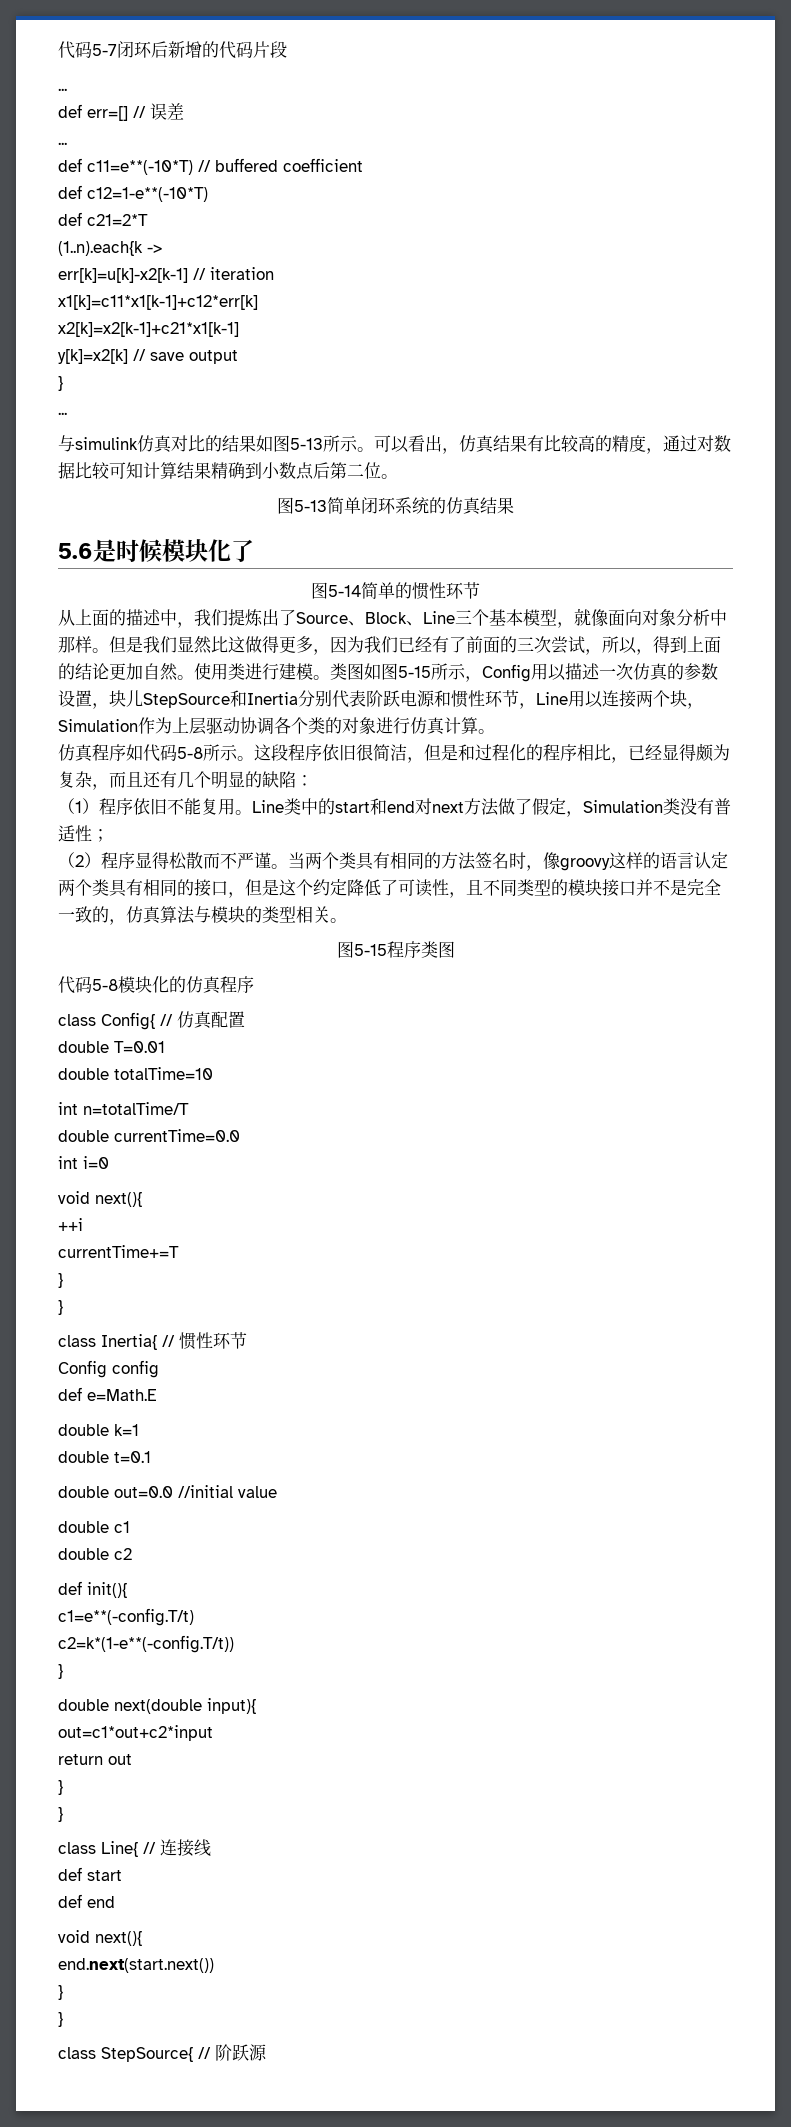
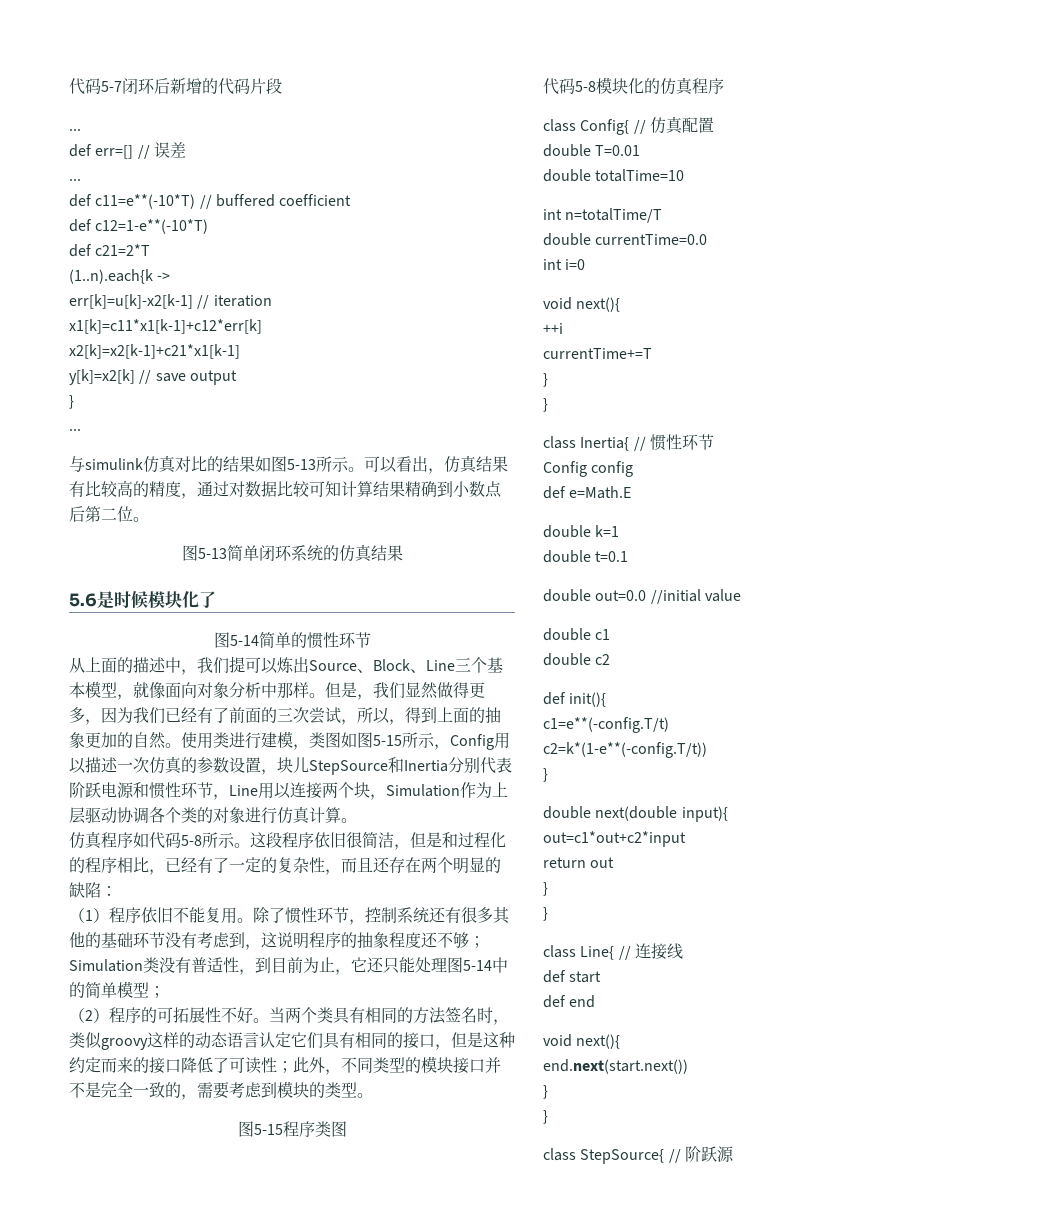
- 从上面的描述中，我们提炼出了Source、Block、Line三个基本模型，就像面向对象分析中那样。
+ 从上面的描述中，我们提可以炼出Source、Block、Line三个基本模型，就像面向对象分析中那样。
- 但是我们显然比这做得更多，因为我们已经有了前面的三次尝试，所以，得到上面的结论更加自然。
+ 但是，我们显然做得更多，因为我们已经有了前面的三次尝试，所以，得到上面的抽象更加的自然。
- 使用类进行建模。类图如图5-15所示，Config用以描述一次仿真的参数设置，块儿StepSource和Inertia分别代表阶跃电源和惯性环节，Line用以连接两个块，Simulation作为上层驱动协调各个类的对象进行仿真计算。
+ 使用类进行建模，类图如图5-15所示，Config用以描述一次仿真的参数设置，块儿StepSource和Inertia分别代表阶跃电源和惯性环节，Line用以连接两个块，Simulation作为上层驱动协调各个类的对象进行仿真计算。
- 这段程序依旧很简洁，但是和过程化的程序相比，已经显得颇为复杂，而且还有几个明显的缺陷：
+ 这段程序依旧很简洁，但是和过程化的程序相比，已经有了一定的复杂性，而且还存在两个明显的缺陷：
- Line类中的start和end对next方法做了假定，Simulation类没有普适性；
+ 除了惯性环节，控制系统还有很多其他的基础环节没有考虑到，这说明程序的抽象程度还不够；Simulation类没有普适性，到目前为止，它还只能处理图5-14中的简单模型；
- （2）程序显得松散而不严谨。
+ （2）程序的可拓展性不好。
- 当两个类具有相同的方法签名时，像groovy这样的语言认定两个类具有相同的接口，但是这个约定降低了可读性，且不同类型的模块接口并不是完全一致的，仿真算法与模块的类型相关。
+ 当两个类具有相同的方法签名时，类似groovy这样的动态语言认定它们具有相同的接口，但是这种约定而来的接口降低了可读性；此外，不同类型的模块接口并不是完全一致的，需要考虑到模块的类型。

